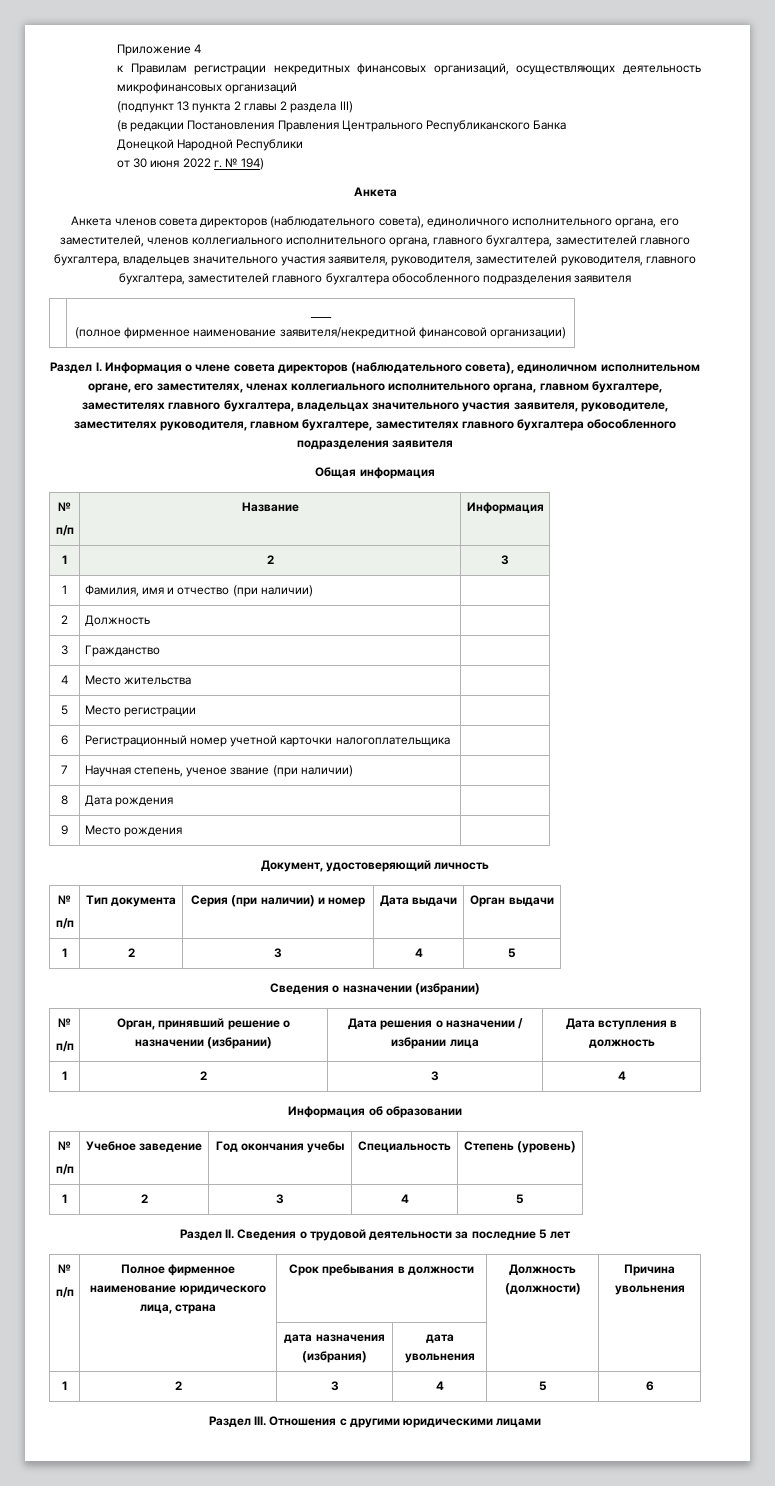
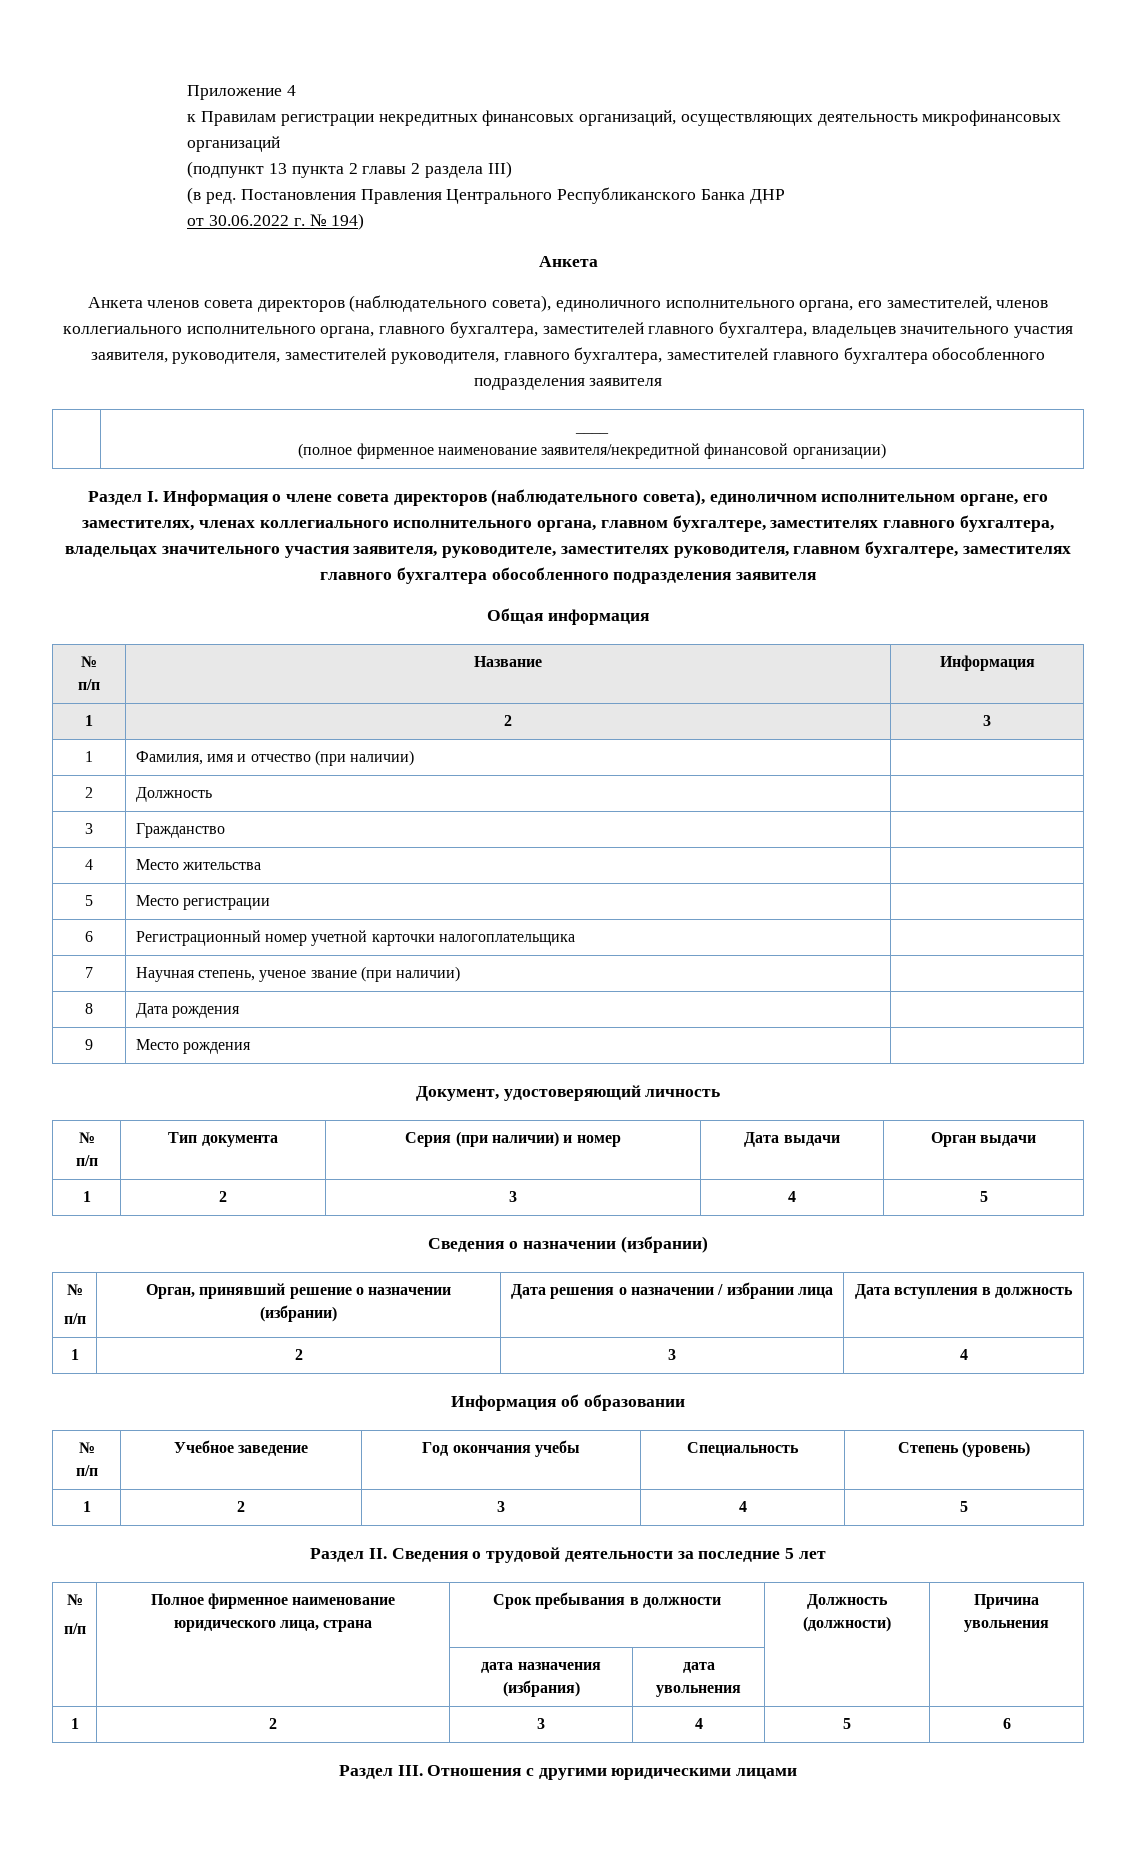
- (в редакции Постановления Правления Центрального Республиканского Банка
- Донецкой Народной Республики
- от 30 июня 2022 г. № 194)
+ (в ред. Постановления Правления Центрального Республиканского Банка ДНР
+ от 30.06.2022 г. № 194)

